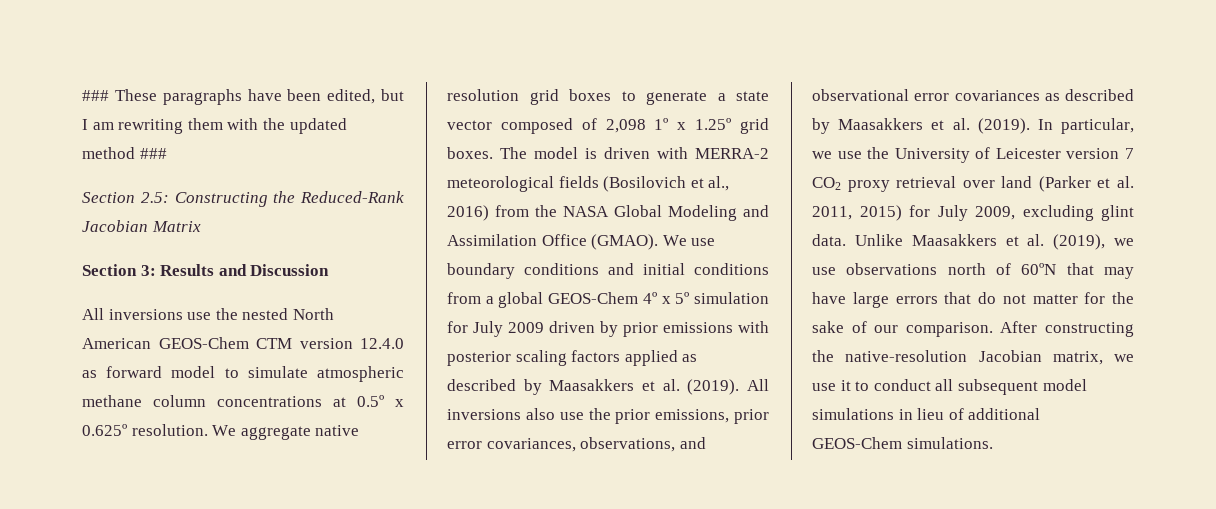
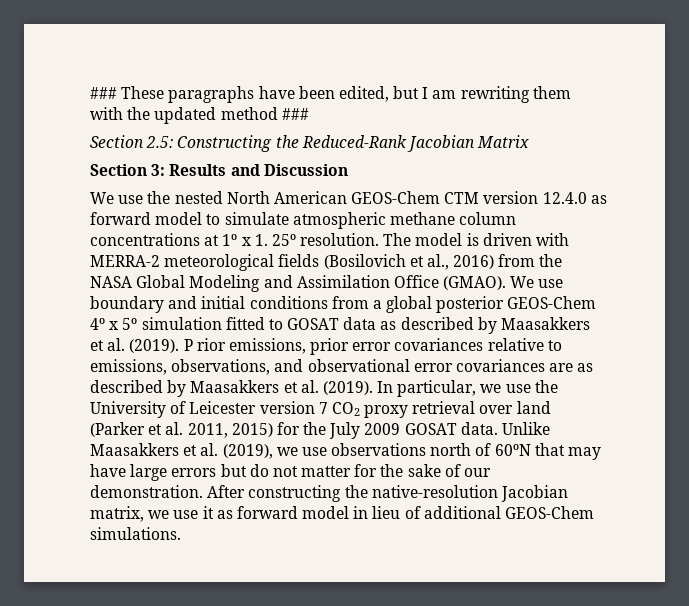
- All inversions use the nested North American GEOS-Chem CTM version 12.4.0 as forward model to simulate atmospheric methane column concentrations at 0.5º x 0.625º resolution. We aggregate native resolution grid boxes to generate a state vector composed of 2,098 1º x 1.25º grid boxes.
+ We use the nested North American GEOS-Chem CTM version 12.4.0 as forward model to simulate atmospheric methane column concentrations at 1º x 1. 25º resolution.
- We use boundary conditions and initial conditions from a global GEOS-Chem 4º x 5º simulation for July 2009 driven by prior emissions with posterior scaling factors applied as described by Maasakkers et al. (2019). All inversions also use the prior emissions, prior error covariances, observations, and observational error covariances as described by Maasakkers et al. (2019).
+ We use boundary and initial conditions from a global posterior GEOS-Chem 4º x 5º simulation fitted to GOSAT data as described by Maasakkers et al. (2019). P rior emissions, prior error covariances relative to emissions, observations, and observational error covariances are as described by Maasakkers et al. (2019).
- In particular, we use the University of Leicester version 7 CO2 proxy retrieval over land (Parker et al. 2011, 2015) for July 2009, excluding glint data.
+ In particular, we use the University of Leicester version 7 CO2 proxy retrieval over land (Parker et al. 2011, 2015) for the July 2009 GOSAT data.
- Unlike Maasakkers et al. (2019), we use observations north of 60ºN that may have large errors that do not matter for the sake of our comparison.
+ Unlike Maasakkers et al. (2019), we use observations north of 60ºN that may have large errors but do not matter for the sake of our demonstration.
- After constructing the native-resolution Jacobian matrix, we use it to conduct all subsequent model simulations in lieu of additional GEOS-Chem simulations.
+ After constructing the native-resolution Jacobian matrix, we use it as forward model in lieu of additional GEOS-Chem simulations.

